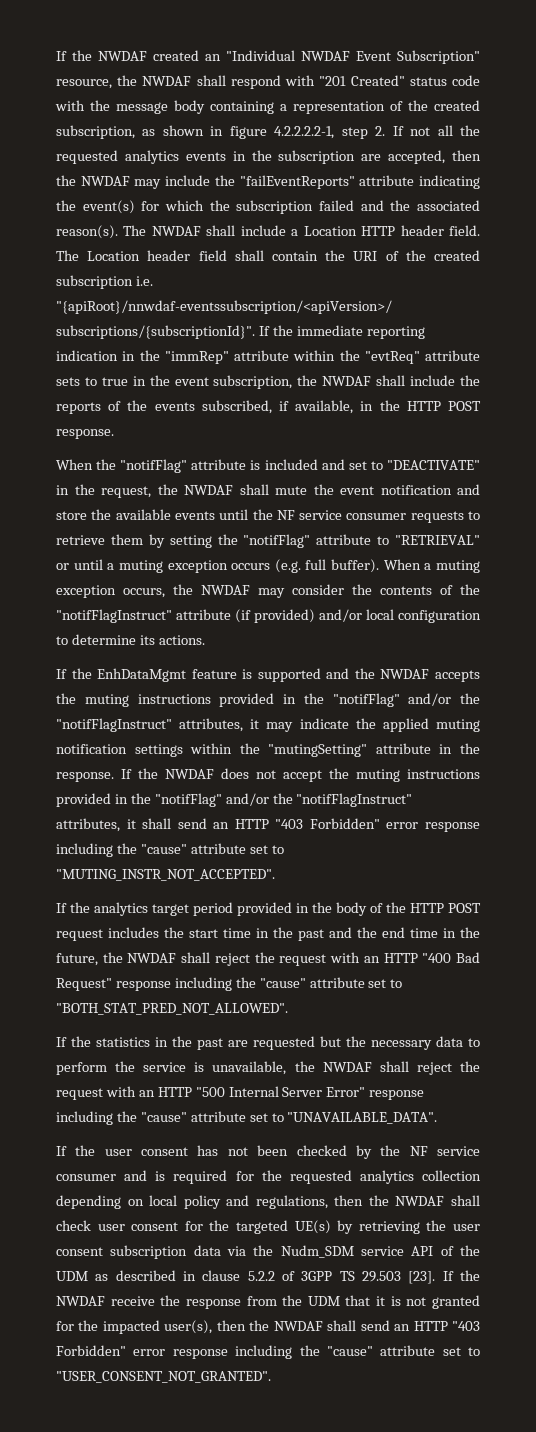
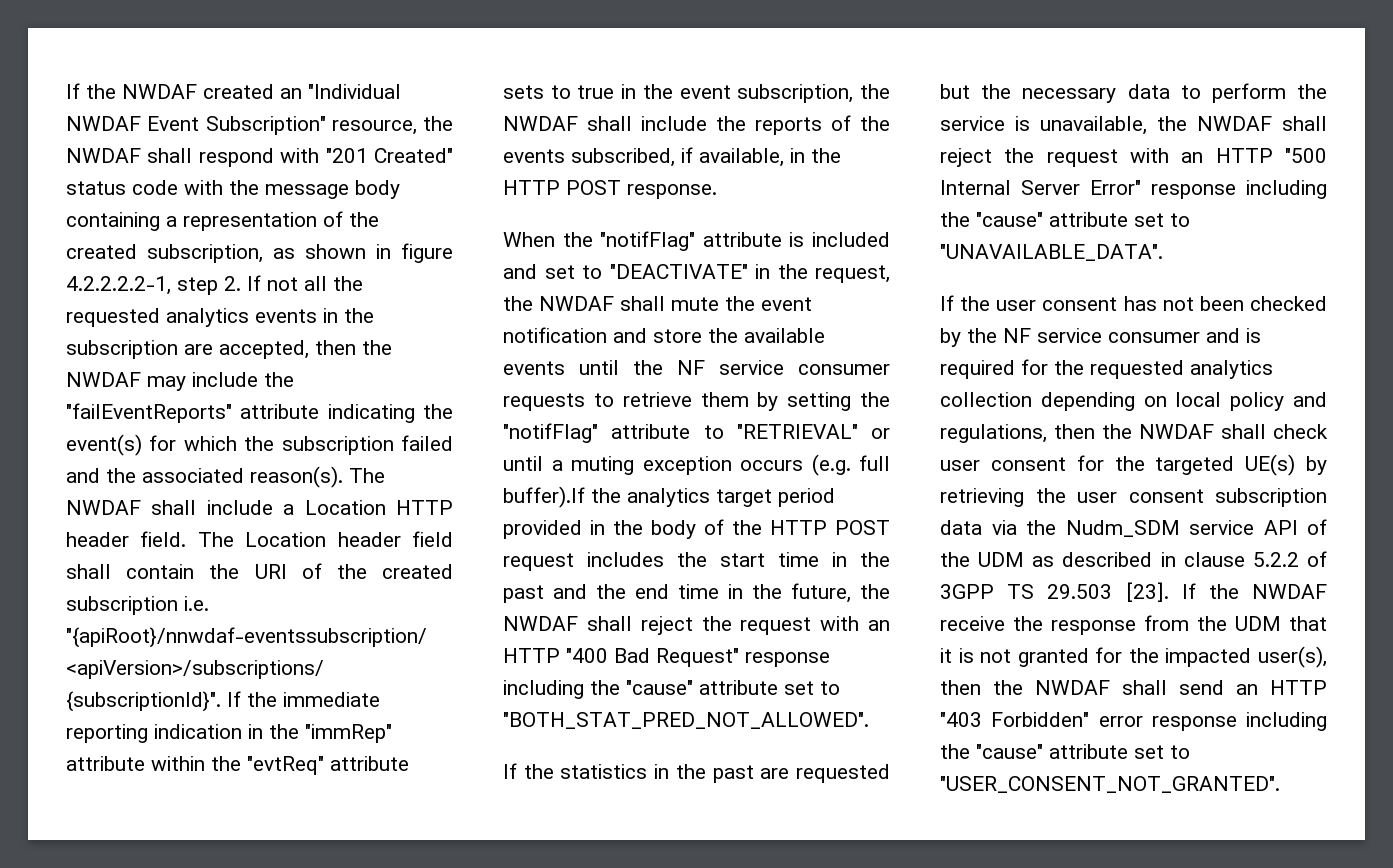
- When the "notifFlag" attribute is included and set to "DEACTIVATE" in the request, the NWDAF shall mute the event notification and store the available events until the NF service consumer requests to retrieve them by setting the "notifFlag" attribute to "RETRIEVAL" or until a muting exception occurs (e.g. full buffer). When a muting exception occurs, the NWDAF may consider the contents of the "notifFlagInstruct" attribute (if provided) and/or local configuration to determine its actions.
- If the EnhDataMgmt feature is supported and the NWDAF accepts the muting instructions provided in the "notifFlag" and/or the "notifFlagInstruct" attributes, it may indicate the applied muting notification settings within the "mutingSetting" attribute in the response. If the NWDAF does not accept the muting instructions provided in the "notifFlag" and/or the "notifFlagInstruct" attributes, it shall send an HTTP "403 Forbidden" error response including the "cause" attribute set to "MUTING_INSTR_NOT_ACCEPTED".
- If the analytics target period provided in the body of the HTTP POST request includes the start time in the past and the end time in the future, the NWDAF shall reject the request with an HTTP "400 Bad Request" response including the "cause" attribute set to "BOTH_STAT_PRED_NOT_ALLOWED".
+ When the "notifFlag" attribute is included and set to "DEACTIVATE" in the request, the NWDAF shall mute the event notification and store the available events until the NF service consumer requests to retrieve them by setting the "notifFlag" attribute to "RETRIEVAL" or until a muting exception occurs (e.g. full buffer).If the analytics target period provided in the body of the HTTP POST request includes the start time in the past and the end time in the future, the NWDAF shall reject the request with an HTTP "400 Bad Request" response including the "cause" attribute set to "BOTH_STAT_PRED_NOT_ALLOWED".

